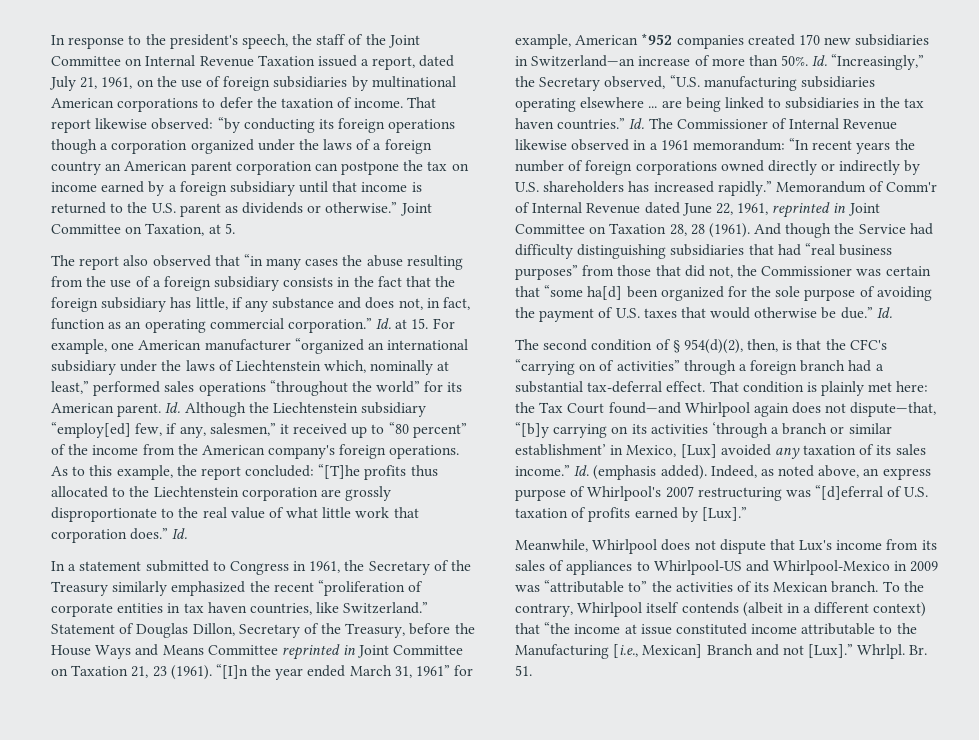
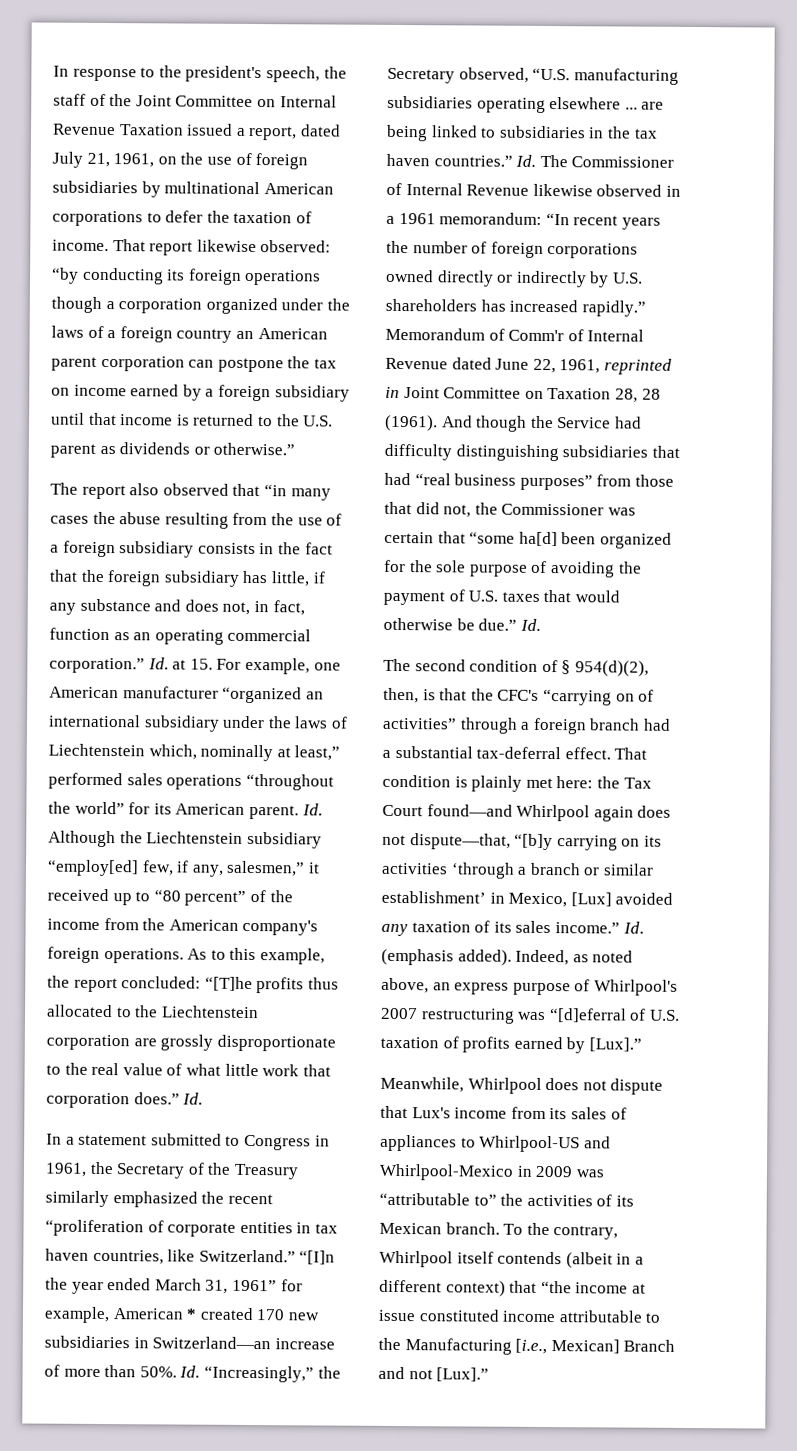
- Joint Committee on Taxation, at 5.
- Statement of Douglas Dillon, Secretary of the Treasury, before the House Ways and Means Committee reprinted in Joint Committee on Taxation 21, 23 (1961).
- “[I]n the year ended March 31, 1961” for example, American *952 companies created 170 new subsidiaries in Switzerland—an increase of more than 50%.
+ “[I]n the year ended March 31, 1961” for example, American * created 170 new subsidiaries in Switzerland—an increase of more than 50%.
- Whrlpl. Br. 51.

